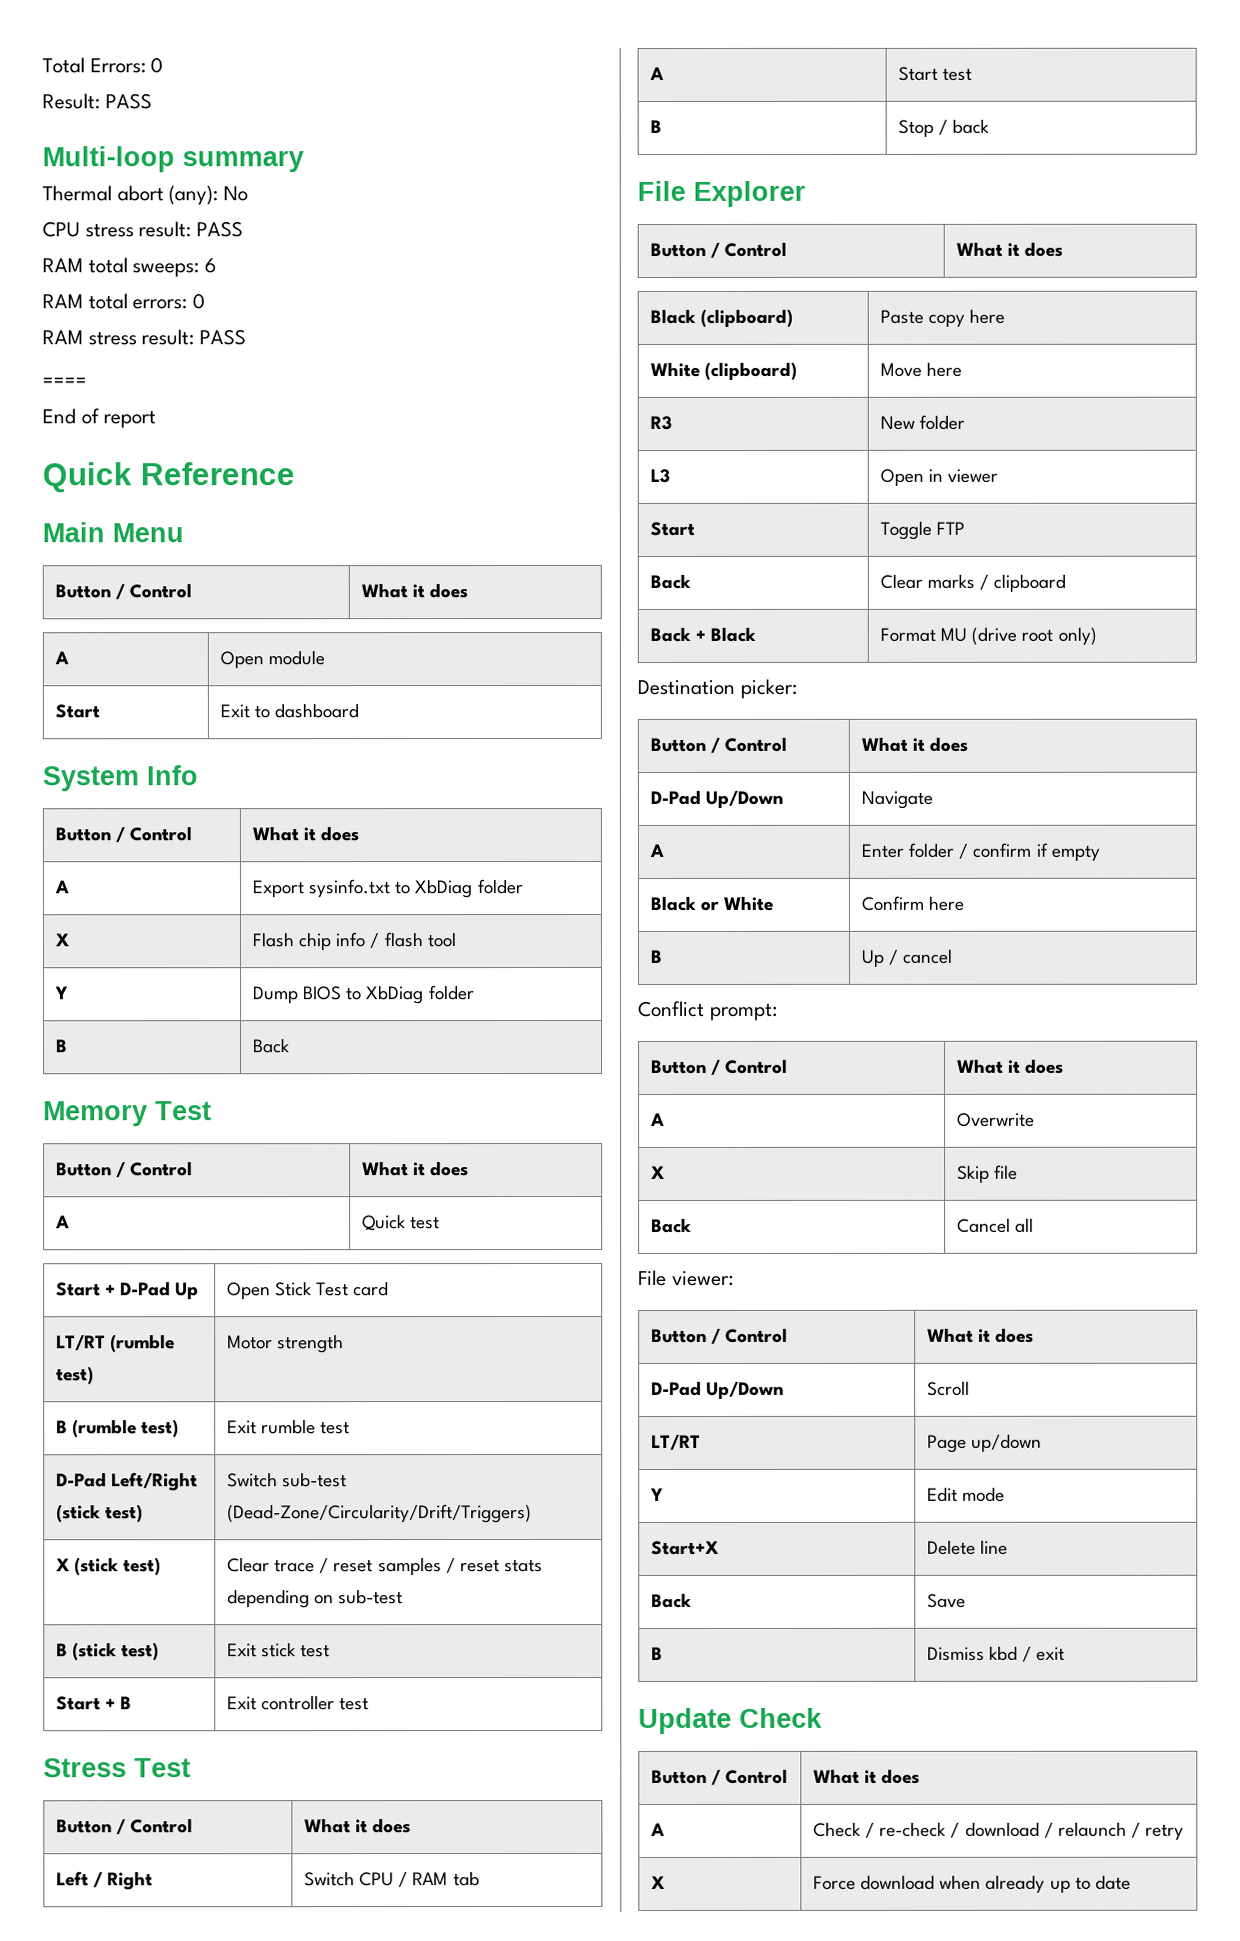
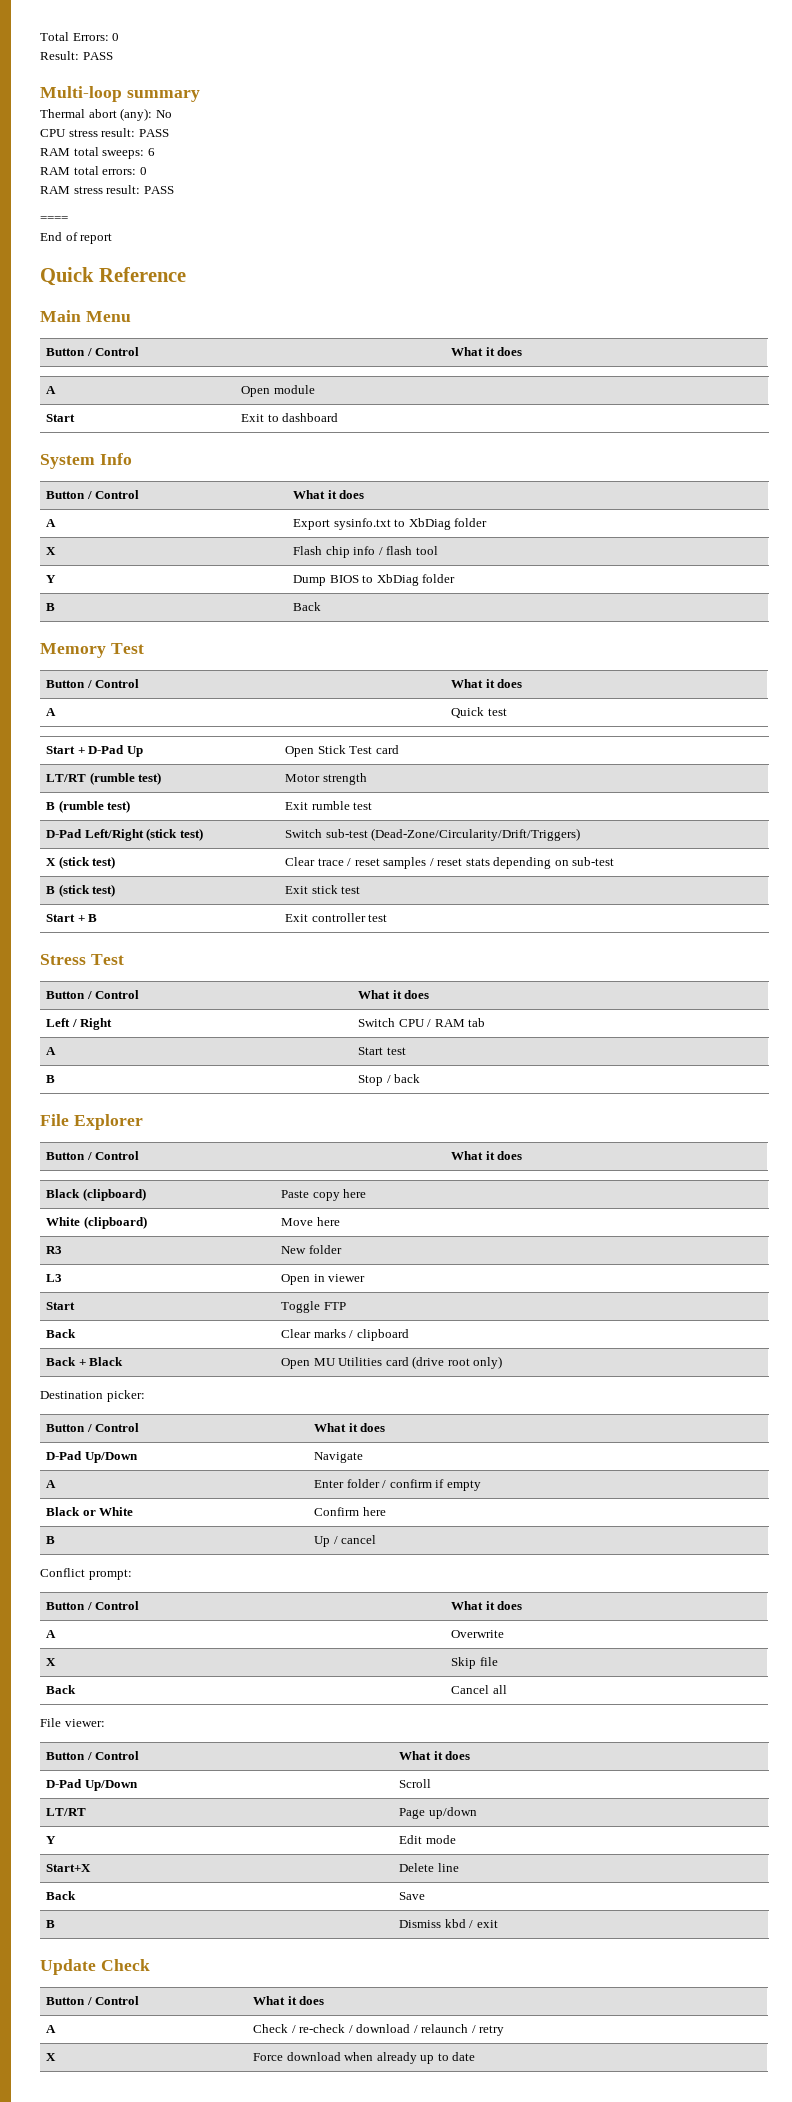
- Back + Black | Format MU (drive root only)
+ Back + Black | Open MU Utilities card (drive root only)

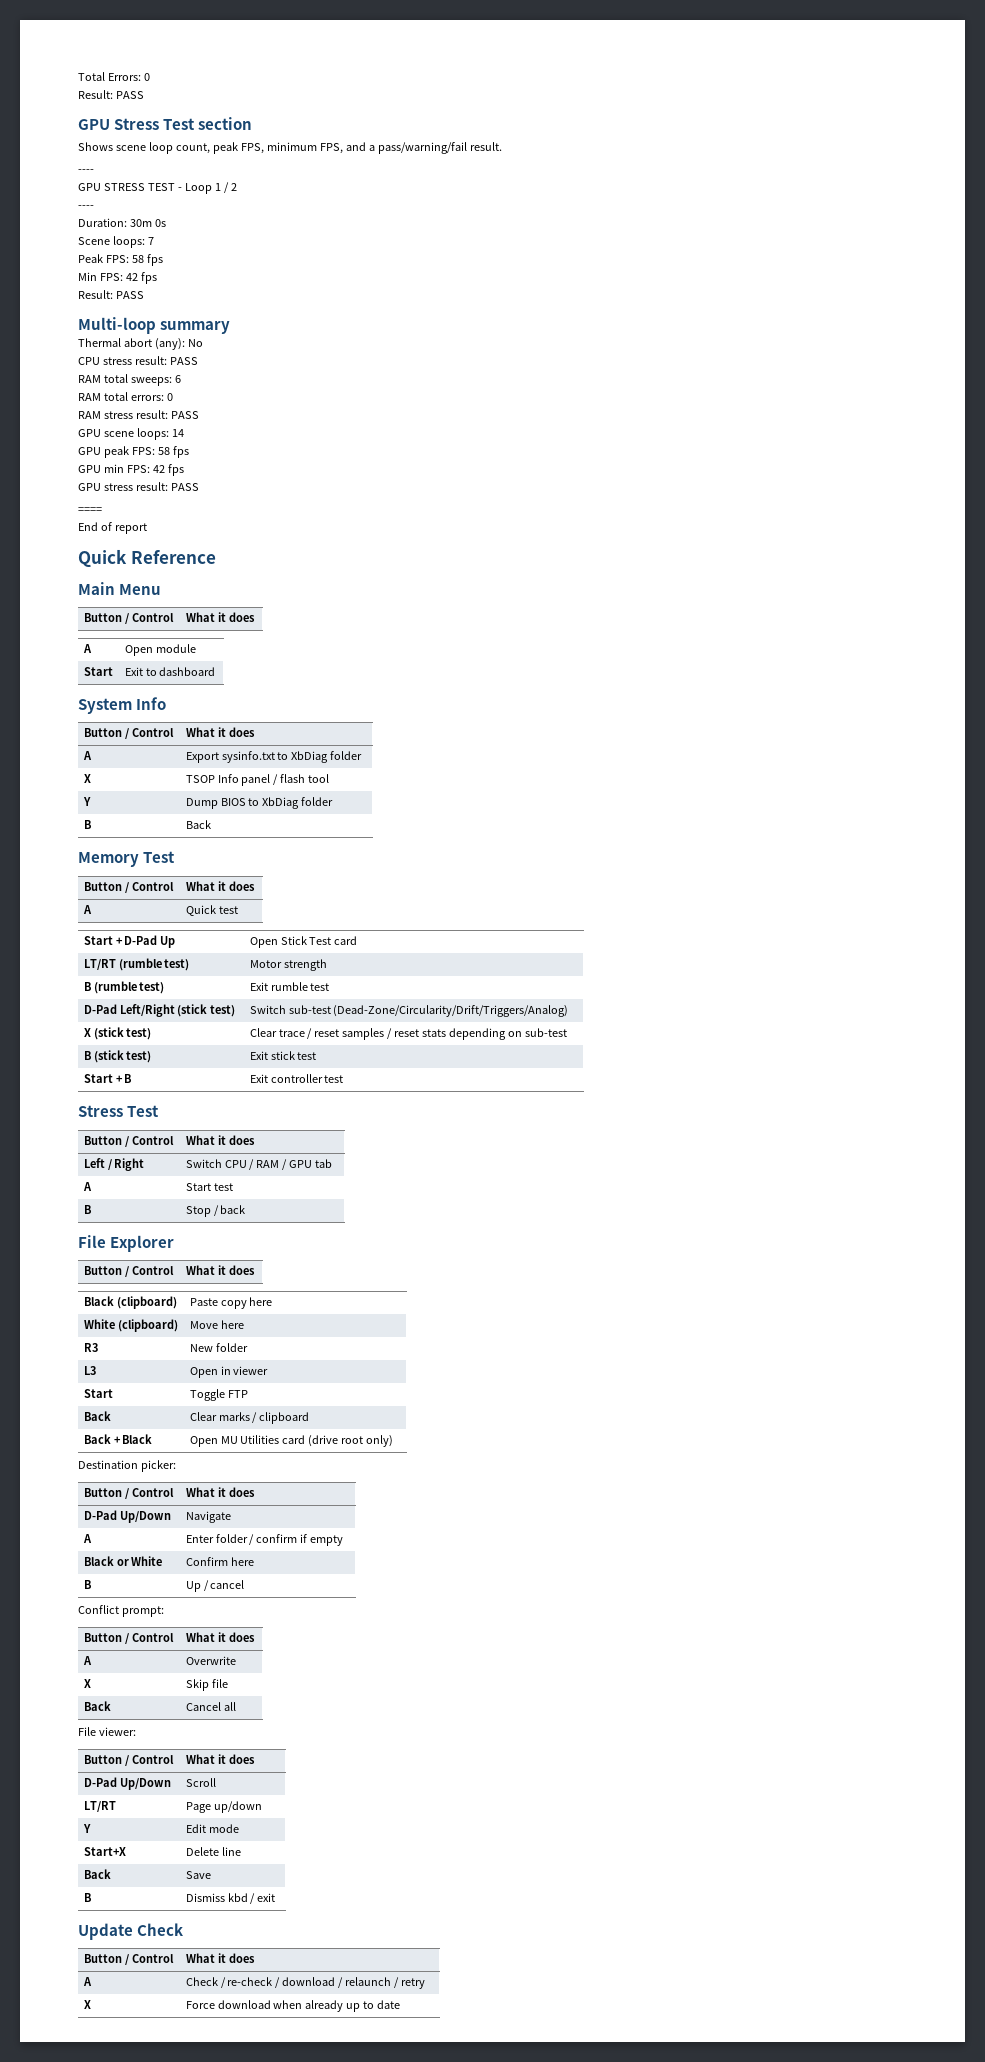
+ GPU Stress Test section
+ Shows scene loop count, peak FPS, minimum FPS, and a pass/warning/fail result.
+ ----
+ GPU STRESS TEST - Loop 1 / 2
+ ----
+ Duration: 30m 0s
+ Scene loops: 7
+ Peak FPS: 58 fps
+ Min FPS: 42 fps
+ Result: PASS
+ GPU scene loops: 14
+ GPU peak FPS: 58 fps
+ GPU min FPS: 42 fps
+ GPU stress result: PASS
- X | Flash chip info / flash tool
+ X | TSOP Info panel / flash tool
- D-Pad Left/Right (stick test) | Switch sub-test (Dead-Zone/Circularity/Drift/Triggers)
+ D-Pad Left/Right (stick test) | Switch sub-test (Dead-Zone/Circularity/Drift/Triggers/Analog)
- Left / Right | Switch CPU / RAM tab
+ Left / Right | Switch CPU / RAM / GPU tab

